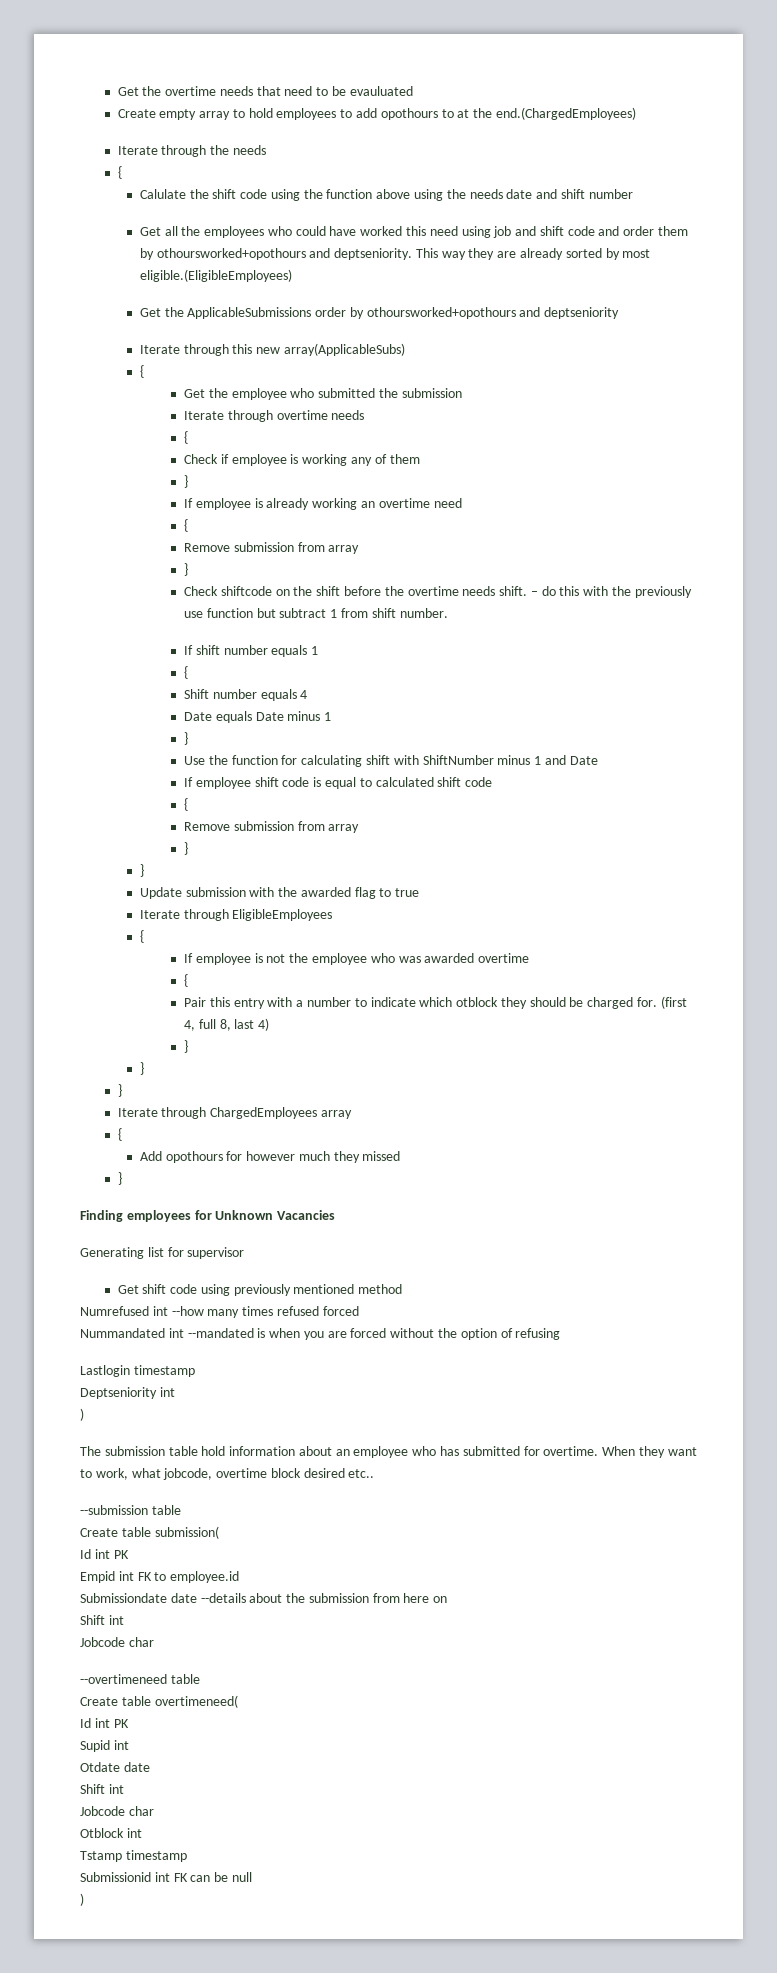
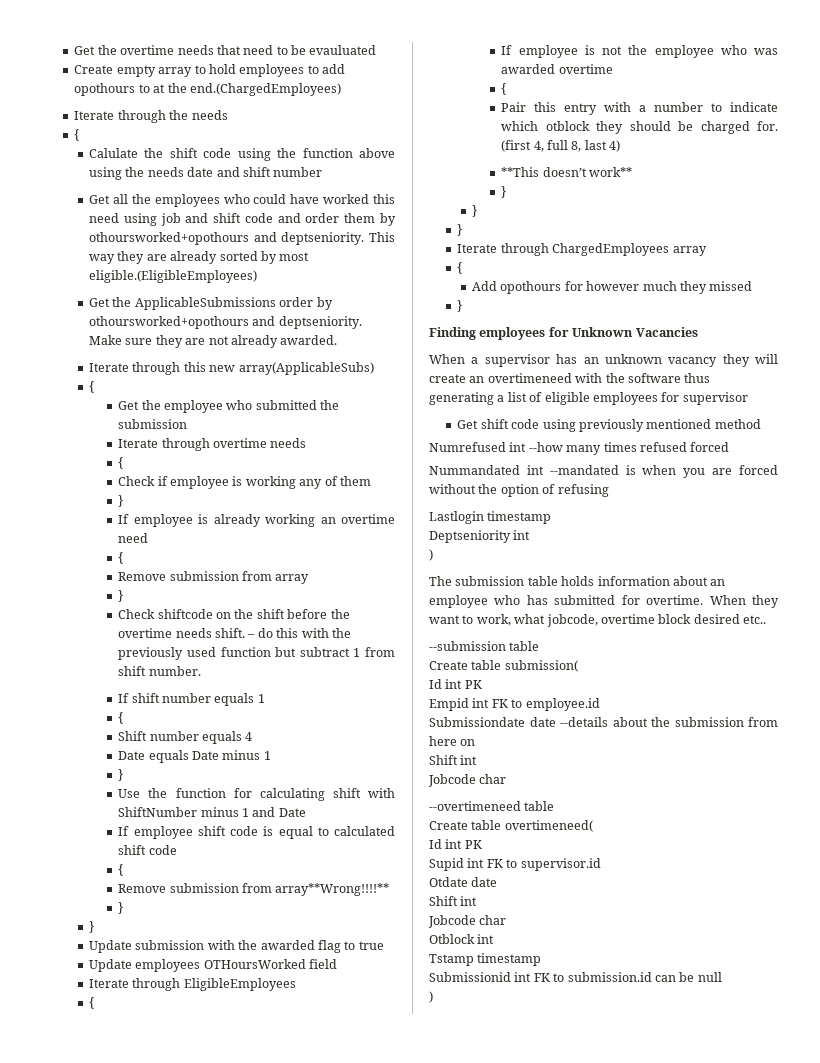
- Get the ApplicableSubmissions order by othoursworked+opothours and deptseniority
+ Get the ApplicableSubmissions order by othoursworked+opothours and deptseniority. Make sure they are not already awarded.
- – do this with the previously use function but subtract 1 from shift number.
+ – do this with the previously used function but subtract 1 from shift number.
  If employee shift code is equal to calculated shift code
  {
- Remove submission from array
+ Remove submission from array**Wrong!!!!**
+ Update employees OTHoursWorked field
+ **This doesn’t work**
- Generating list for supervisor
+ When a supervisor has an unknown vacancy they will create an overtimeneed with the software thus generating a list of eligible employees for supervisor
- The submission table hold information about an employee who has submitted for overtime.
+ The submission table holds information about an employee who has submitted for overtime.
- Supid int
+ Supid int FK to supervisor.id
- Submissionid int FK can be null
+ Submissionid int FK to submission.id can be null

